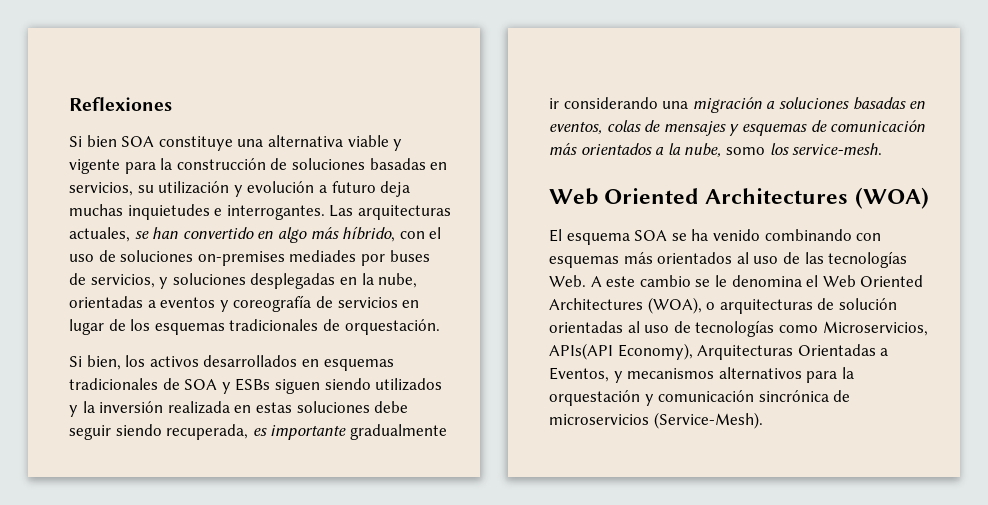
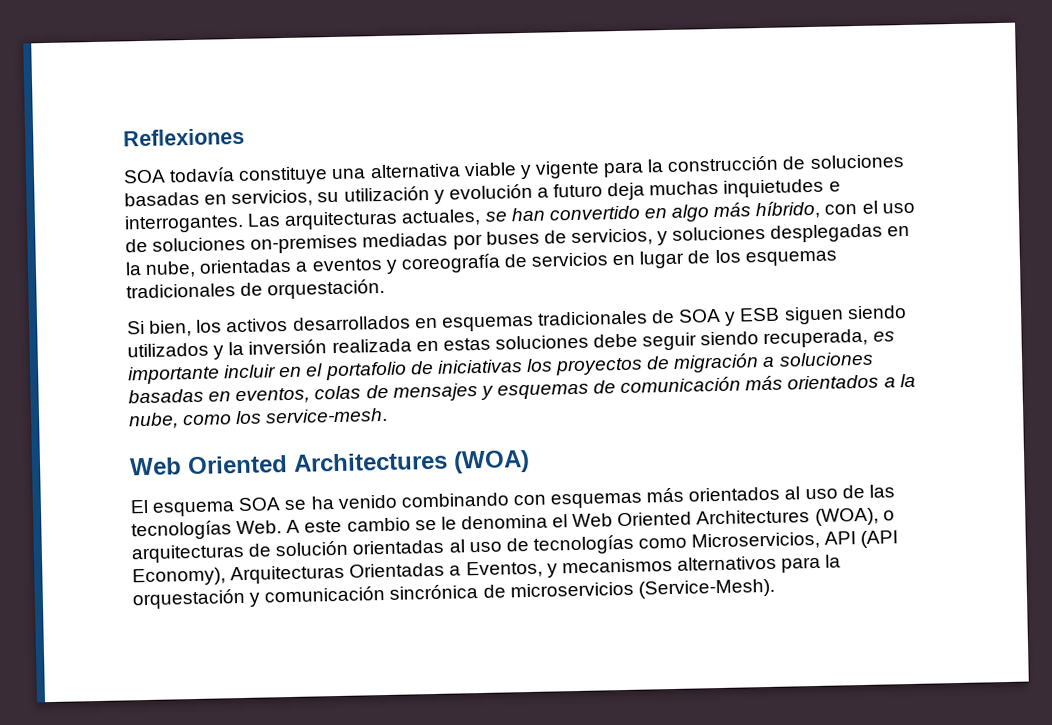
- Si bien SOA constituye una alternativa viable y vigente para la construcción de soluciones basadas en servicios, su utilización y evolución a futuro deja muchas inquietudes e interrogantes.
+ SOA todavía constituye una alternativa viable y vigente para la construcción de soluciones basadas en servicios, su utilización y evolución a futuro deja muchas inquietudes e interrogantes.
- Las arquitecturas actuales, se han convertido en algo más híbrido, con el uso de soluciones on-premises mediades por buses de servicios, y soluciones desplegadas en la nube, orientadas a eventos y coreografía de servicios en lugar de los esquemas tradicionales de orquestación.
+ Las arquitecturas actuales, se han convertido en algo más híbrido, con el uso de soluciones on-premises mediadas por buses de servicios, y soluciones desplegadas en la nube, orientadas a eventos y coreografía de servicios en lugar de los esquemas tradicionales de orquestación.
- Si bien, los activos desarrollados en esquemas tradicionales de SOA y ESBs siguen siendo utilizados y la inversión realizada en estas soluciones debe seguir siendo recuperada, es importante gradualmente ir considerando una migración a soluciones basadas en eventos, colas de mensajes y esquemas de comunicación más orientados a la nube, somo los service-mesh.
+ Si bien, los activos desarrollados en esquemas tradicionales de SOA y ESB siguen siendo utilizados y la inversión realizada en estas soluciones debe seguir siendo recuperada, es importante incluir en el portafolio de iniciativas los proyectos de migración a soluciones basadas en eventos, colas de mensajes y esquemas de comunicación más orientados a la nube, como los service-mesh.
- El esquema SOA se ha venido combinando con esquemas más orientados al uso de las tecnologías Web. A este cambio se le denomina el Web Oriented Architectures (WOA), o arquitecturas de solución orientadas al uso de tecnologías como Microservicios, APIs(API Economy), Arquitecturas Orientadas a Eventos, y mecanismos alternativos para la orquestación y comunicación sincrónica de microservicios (Service-Mesh).
+ El esquema SOA se ha venido combinando con esquemas más orientados al uso de las tecnologías Web. A este cambio se le denomina el Web Oriented Architectures (WOA), o arquitecturas de solución orientadas al uso de tecnologías como Microservicios, API (API Economy), Arquitecturas Orientadas a Eventos, y mecanismos alternativos para la orquestación y comunicación sincrónica de microservicios (Service-Mesh).

